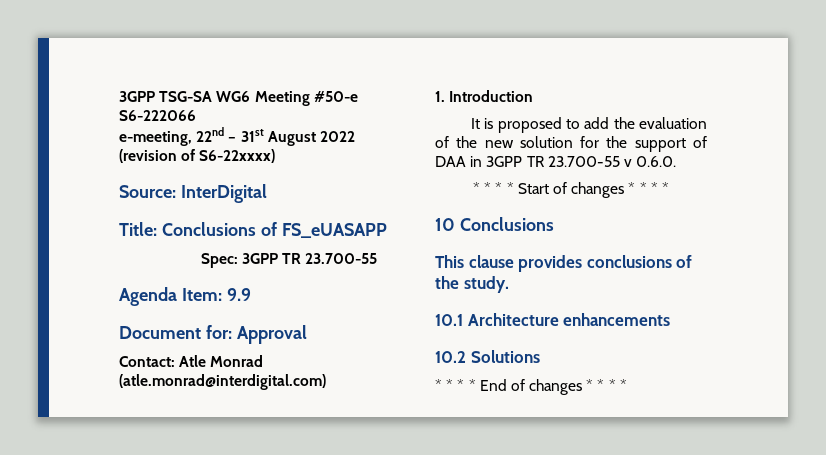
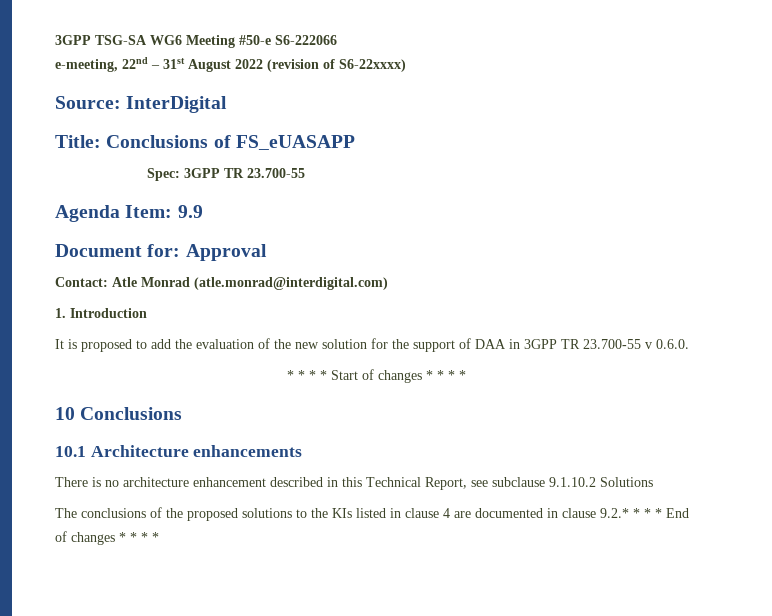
- This clause provides conclusions of the study.
  10.1 Architecture enhancements
- 10.2 Solutions
- * * * * End of changes * * * *
+ There is no architecture enhancement described in this Technical Report, see subclause 9.1.10.2 Solutions
+ The conclusions of the proposed solutions to the KIs listed in clause 4 are documented in clause 9.2.* * * * End of changes * * * *

